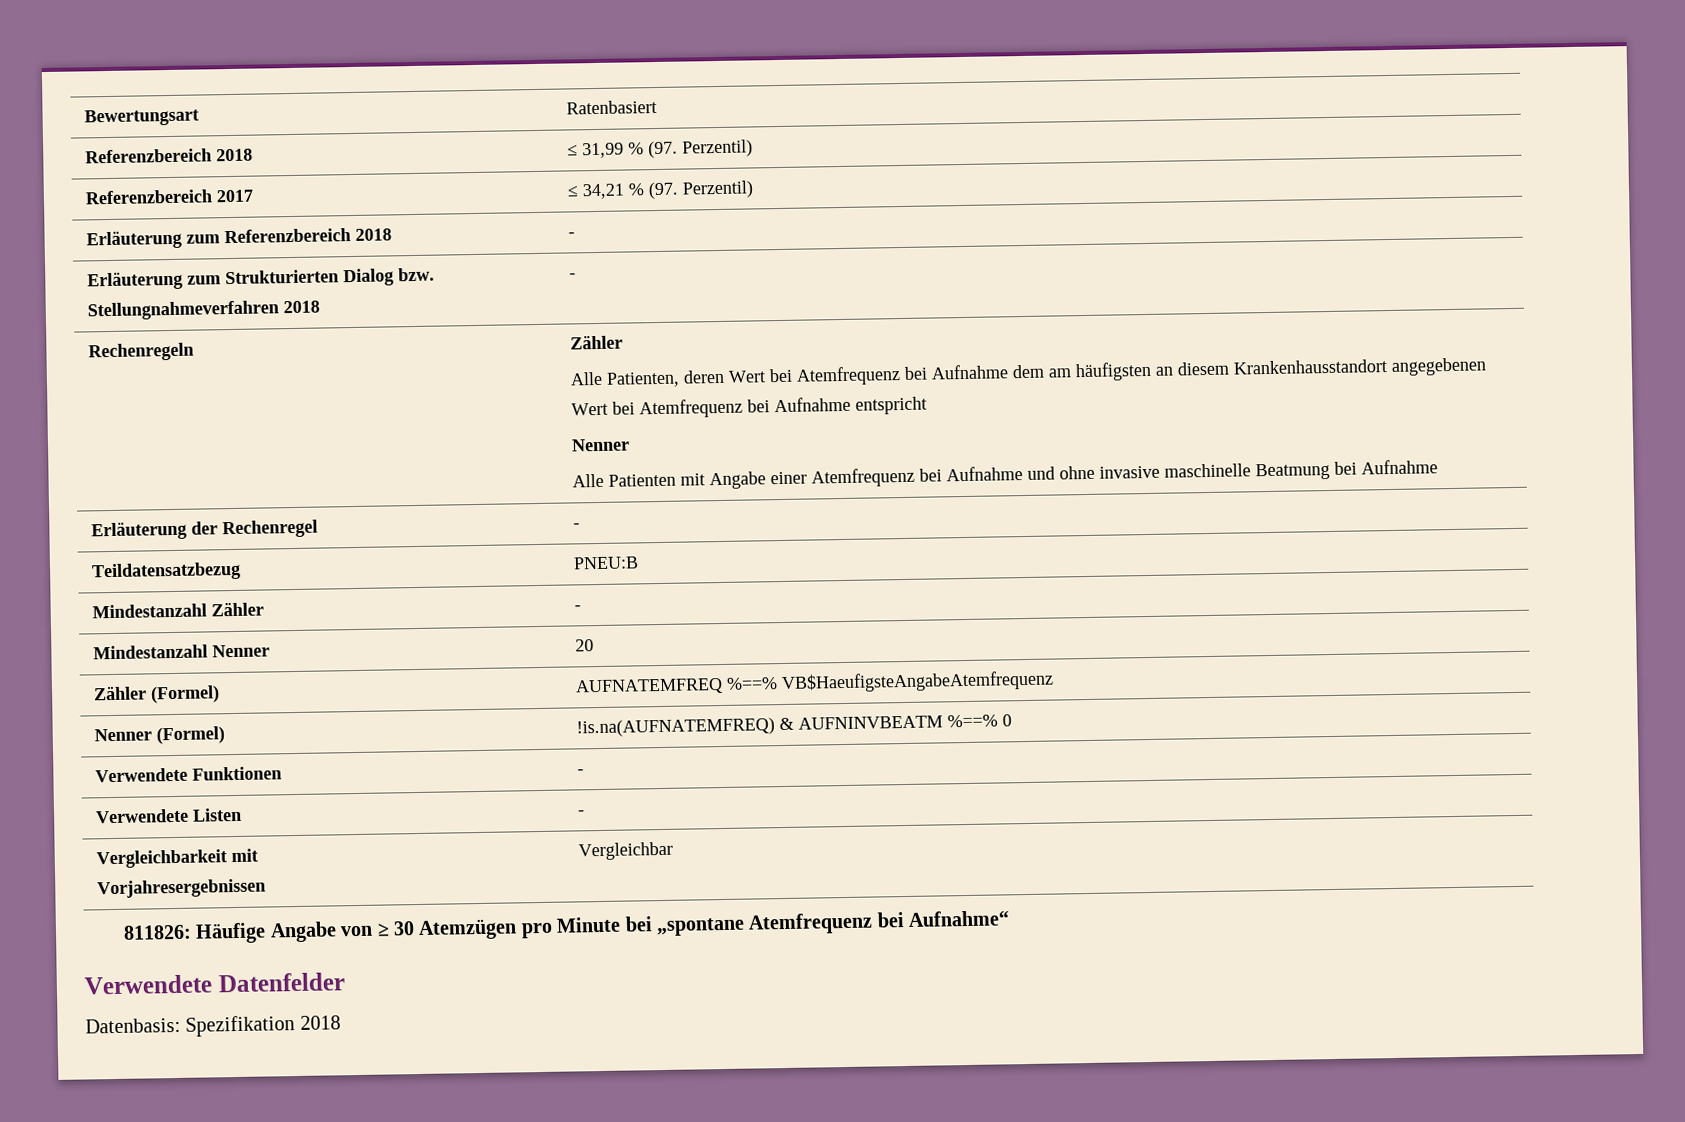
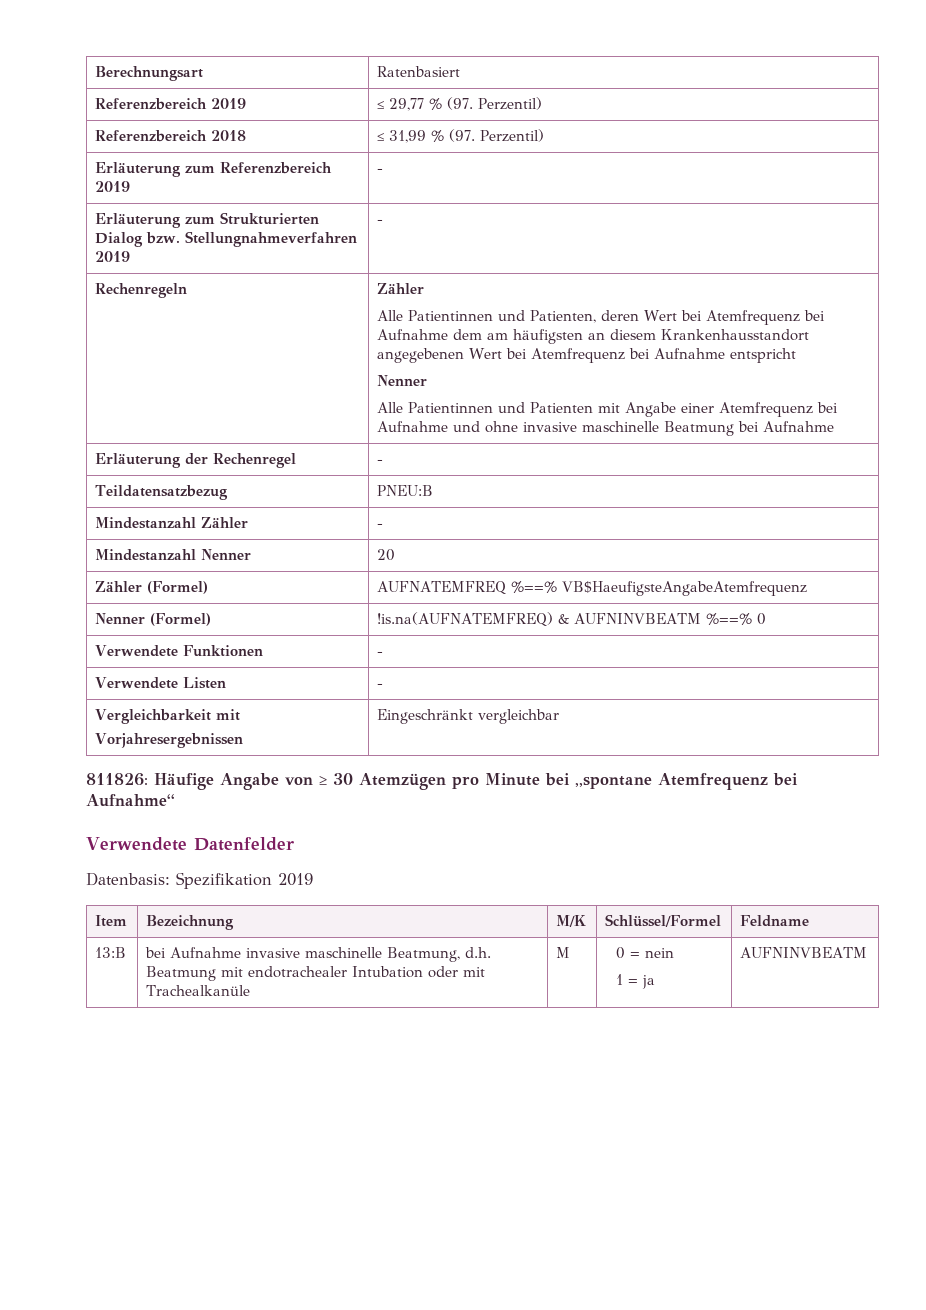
- Bewertungsart | Ratenbasiert
+ Berechnungsart | Ratenbasiert
+ Referenzbereich 2019 | ≤ 29,77 % (97. Perzentil)
- Referenzbereich 2017 | ≤ 34,21 % (97. Perzentil)
- Erläuterung zum Referenzbereich 2018 | -
+ Erläuterung zum Referenzbereich 2019 | -
- Erläuterung zum Strukturierten Dialog bzw. Stellungnahmeverfahren 2018 | -
+ Erläuterung zum Strukturierten Dialog bzw. Stellungnahmeverfahren 2019 | -
- Alle Patienten, deren Wert bei Atemfrequenz bei Aufnahme dem am häufigsten an diesem Krankenhausstandort angegebenen Wert bei Atemfrequenz bei Aufnahme entspricht
+ Alle Patientinnen und Patienten, deren Wert bei Atemfrequenz bei Aufnahme dem am häufigsten an diesem Krankenhausstandort angegebenen Wert bei Atemfrequenz bei Aufnahme entspricht
- Alle Patienten mit Angabe einer Atemfrequenz bei Aufnahme und ohne invasive maschinelle Beatmung bei Aufnahme
+ Alle Patientinnen und Patienten mit Angabe einer Atemfrequenz bei Aufnahme und ohne invasive maschinelle Beatmung bei Aufnahme
  Vergleichbarkeit mit
- Vorjahresergebnissen | Vergleichbar
+ Vorjahresergebnissen | Eingeschränkt vergleichbar
- Datenbasis: Spezifikation 2018
+ Datenbasis: Spezifikation 2019
+ Item | Bezeichnung | M/K | Schlüssel/Formel | Feldname
+ 13:B | bei Aufnahme invasive maschinelle Beatmung, d.h. Beatmung mit endotrachealer Intubation oder mit Trachealkanüle | M | 0 = nein
+ 1 = ja | AUFNINVBEATM

